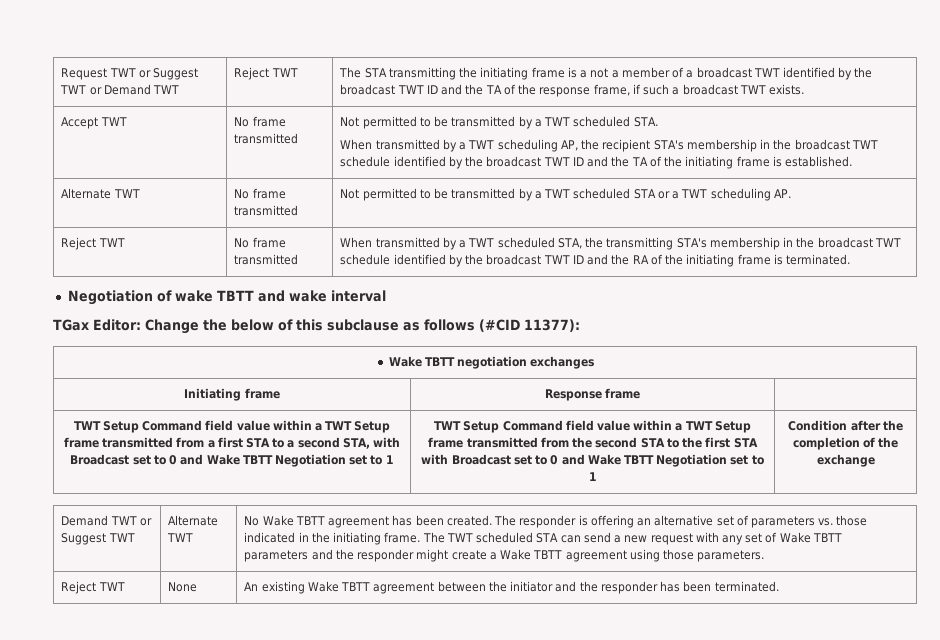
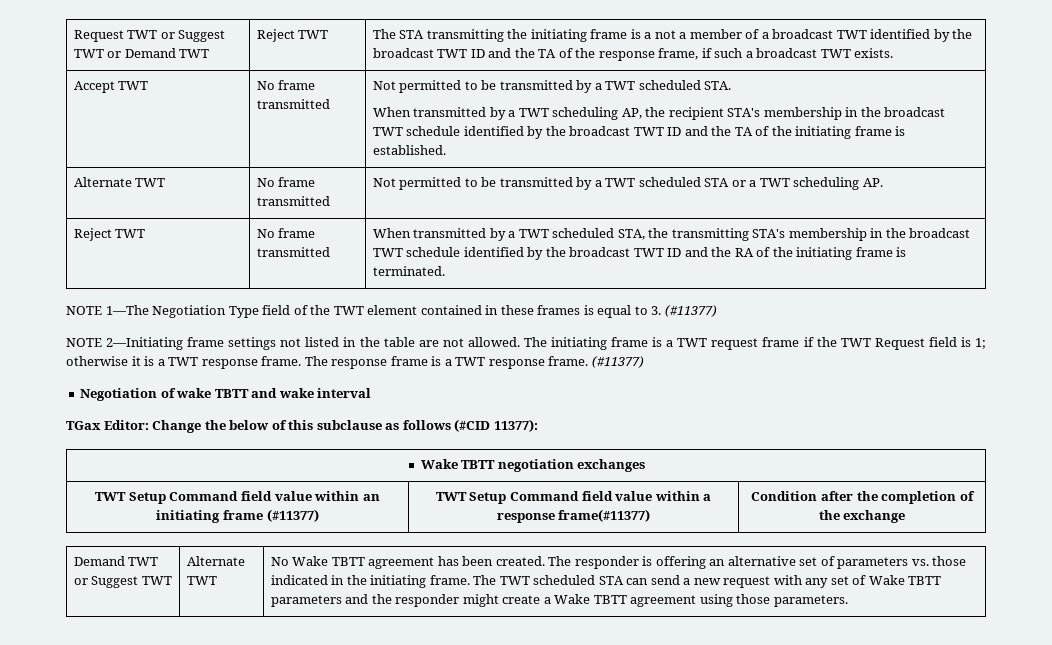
+ NOTE 1—The Negotiation Type field of the TWT element contained in these frames is equal to 3. (#11377)
+ NOTE 2—Initiating frame settings not listed in the table are not allowed. The initiating frame is a TWT request frame if the TWT Request field is 1; otherwise it is a TWT response frame. The response frame is a TWT response frame. (#11377)
- Initiating frame | Response frame |
- TWT Setup Command field value within a TWT Setup frame transmitted from a first STA to a second STA, with Broadcast set to 0 and Wake TBTT Negotiation set to 1 | TWT Setup Command field value within a TWT Setup frame transmitted from the second STA to the first STA with Broadcast set to 0 and Wake TBTT Negotiation set to 1 | Condition after the completion of the exchange
+ TWT Setup Command field value within an initiating frame (#11377) | TWT Setup Command field value within a response frame(#11377) | Condition after the completion of the exchange
- Reject TWT | None | An existing Wake TBTT agreement between the initiator and the responder has been terminated.

